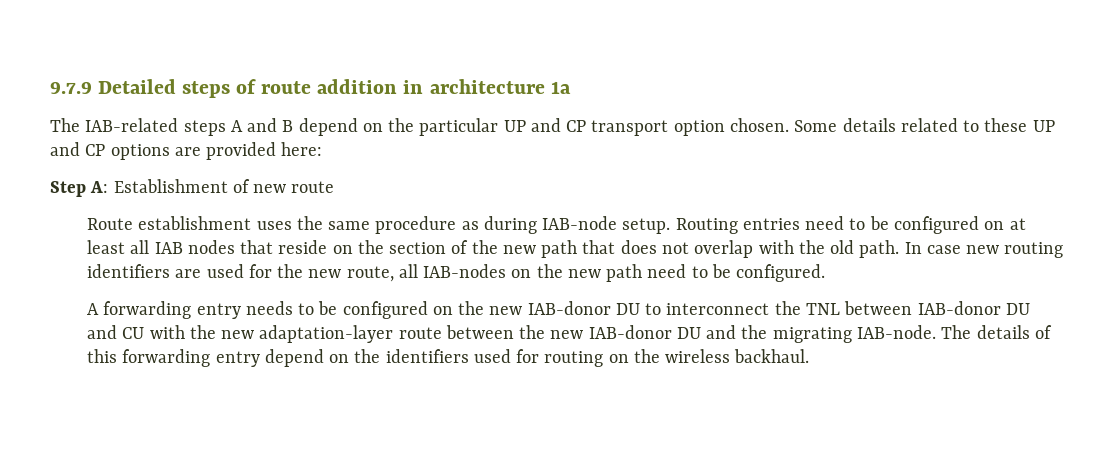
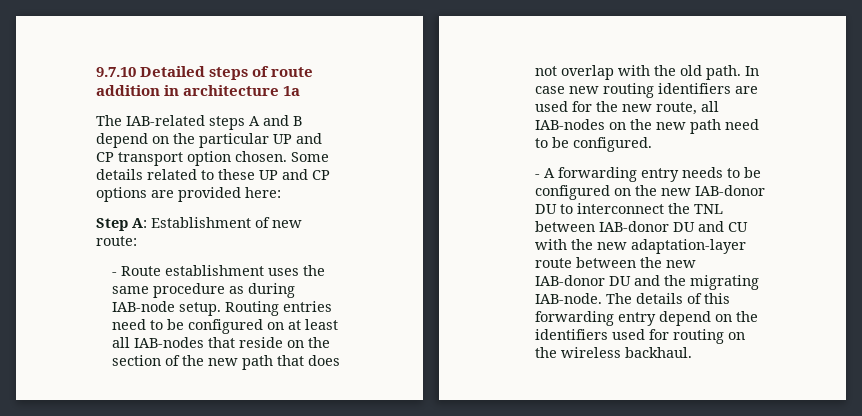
- 9.7.9 Detailed steps of route addition in architecture 1a
+ 9.7.10 Detailed steps of route addition in architecture 1a
- Step A: Establishment of new route
- Route establishment uses the same procedure as during IAB-node setup.
+ Step A: Establishment of new route:
+ - Route establishment uses the same procedure as during IAB-node setup.
- Routing entries need to be configured on at least all IAB nodes that reside on the section of the new path that does not overlap with the old path.
+ Routing entries need to be configured on at least all IAB-nodes that reside on the section of the new path that does not overlap with the old path.
- A forwarding entry needs to be configured on the new IAB-donor DU to interconnect the TNL between IAB-donor DU and CU with the new adaptation-layer route between the new IAB-donor DU and the migrating IAB-node.
+ - A forwarding entry needs to be configured on the new IAB-donor DU to interconnect the TNL between IAB-donor DU and CU with the new adaptation-layer route between the new IAB-donor DU and the migrating IAB-node.

